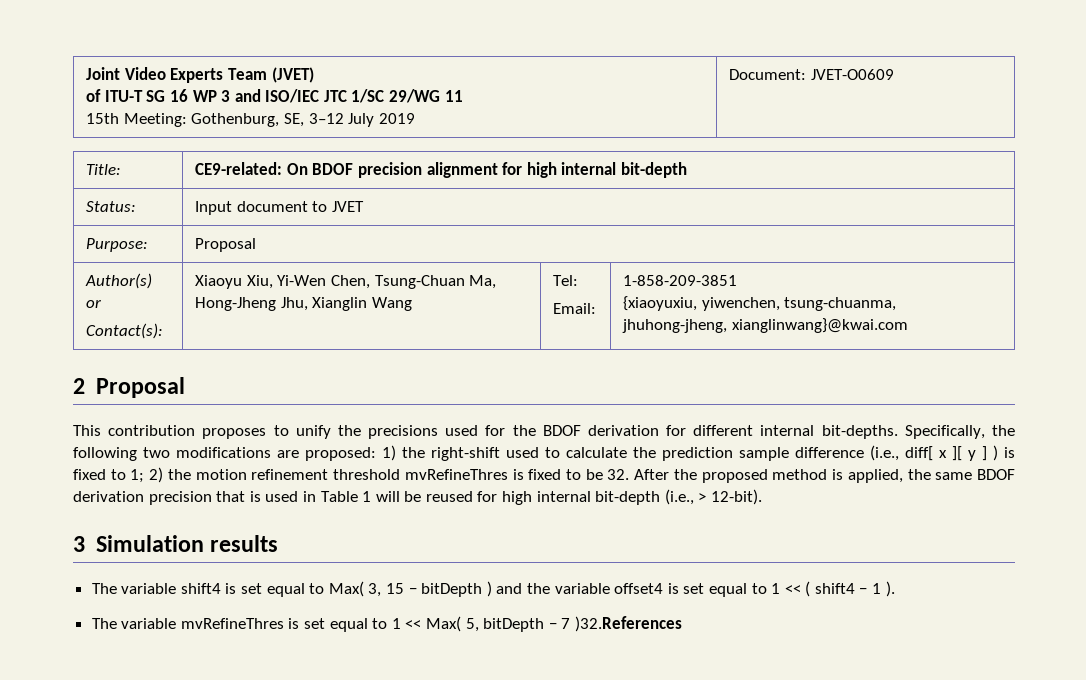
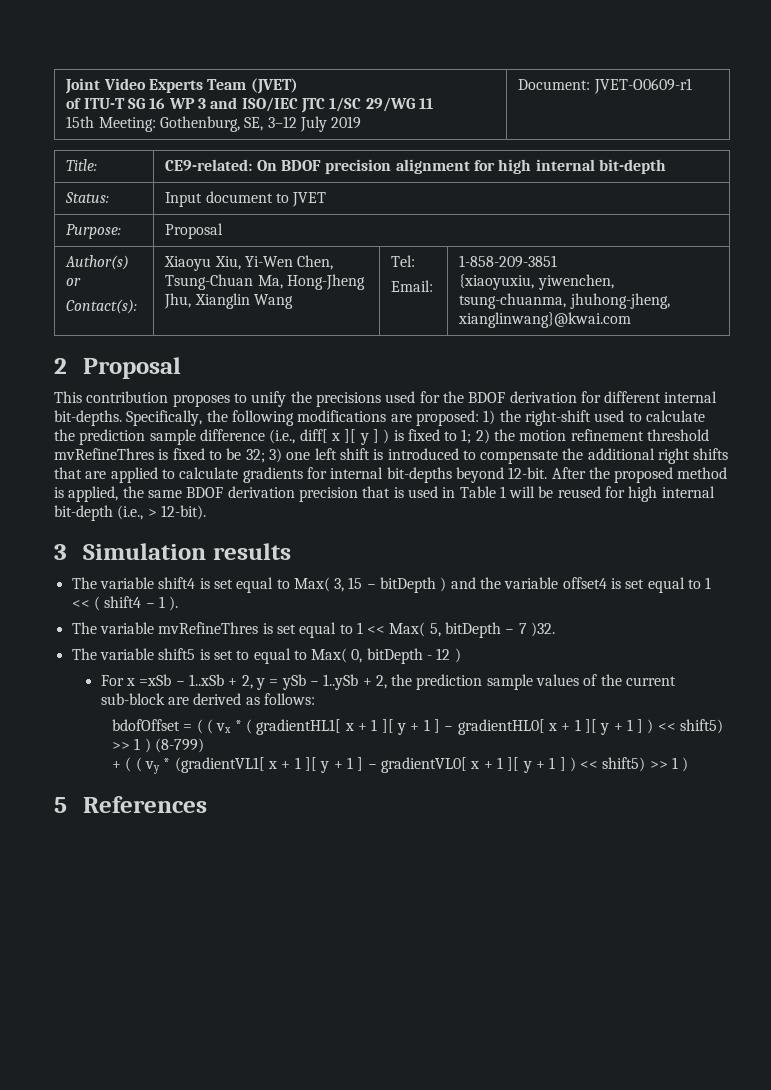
  Joint Video Experts Team (JVET)
  of ITU-T SG 16 WP 3 and ISO/IEC JTC 1/SC 29/WG 11
- 15th Meeting: Gothenburg, SE, 3–12 July 2019 | Document: JVET-O0609
+ 15th Meeting: Gothenburg, SE, 3–12 July 2019 | Document: JVET-O0609-r1
- Specifically, the following two modifications are proposed:
+ Specifically, the following modifications are proposed:
- 2) the motion refinement threshold mvRefineThres is fixed to be 32. After the proposed method is applied, the same BDOF derivation precision that is used in Table 1 will be reused for high internal bit-depth (i.e., > 12-bit).
+ 2) the motion refinement threshold mvRefineThres is fixed to be 32; 3) one left shift is introduced to compensate the additional right shifts that are applied to calculate gradients for internal bit-depths beyond 12-bit. After the proposed method is applied, the same BDOF derivation precision that is used in Table 1 will be reused for high internal bit-depth (i.e., > 12-bit).
- The variable mvRefineThres is set equal to 1 << Max( 5, bitDepth − 7 )32.References
+ The variable mvRefineThres is set equal to 1 << Max( 5, bitDepth − 7 )32.
+ The variable shift5 is set to equal to Max( 0, bitDepth - 12 )
+ For x =xSb − 1..xSb + 2, y = ySb − 1..ySb + 2, the prediction sample values of the current sub-block are derived as follows:
+ bdofOffset = ( ( vx * ( gradientHL1[ x + 1 ][ y + 1 ] − gradientHL0[ x + 1 ][ y + 1 ] ) << shift5) >> 1 ) (8-799)
+ + ( ( vy * (gradientVL1[ x + 1 ][ y + 1 ] − gradientVL0[ x + 1 ][ y + 1 ] ) << shift5) >> 1 )
+ 5 References

